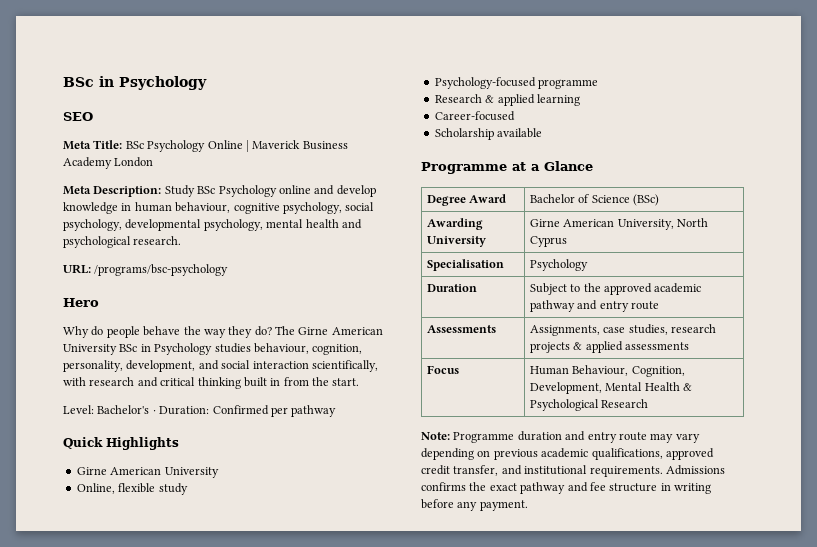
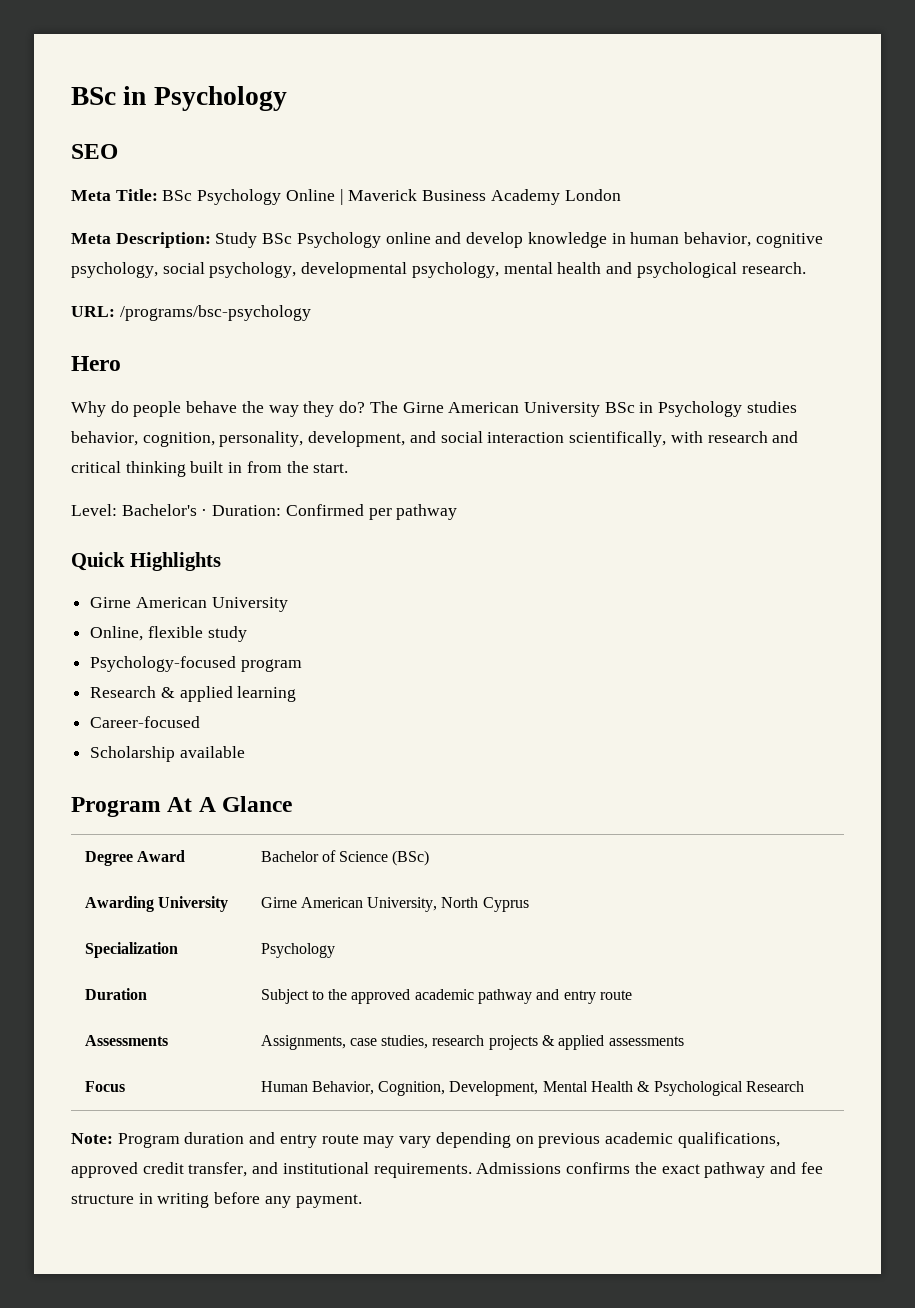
- Meta Description: Study BSc Psychology online and develop knowledge in human behaviour, cognitive psychology, social psychology, developmental psychology, mental health and psychological research.
+ Meta Description: Study BSc Psychology online and develop knowledge in human behavior, cognitive psychology, social psychology, developmental psychology, mental health and psychological research.
- The Girne American University BSc in Psychology studies behaviour, cognition, personality, development, and social interaction scientifically, with research and critical thinking built in from the start.
+ The Girne American University BSc in Psychology studies behavior, cognition, personality, development, and social interaction scientifically, with research and critical thinking built in from the start.
- Psychology-focused programme
+ Psychology-focused program
- Programme at a Glance
+ Program At A Glance
- Specialisation | Psychology
+ Specialization | Psychology
- Focus | Human Behaviour, Cognition, Development, Mental Health & Psychological Research
+ Focus | Human Behavior, Cognition, Development, Mental Health & Psychological Research
- Note: Programme duration and entry route may vary depending on previous academic qualifications, approved credit transfer, and institutional requirements.
+ Note: Program duration and entry route may vary depending on previous academic qualifications, approved credit transfer, and institutional requirements.

